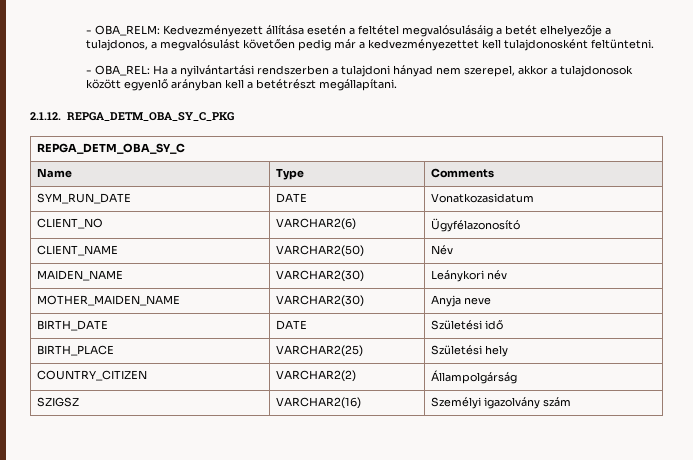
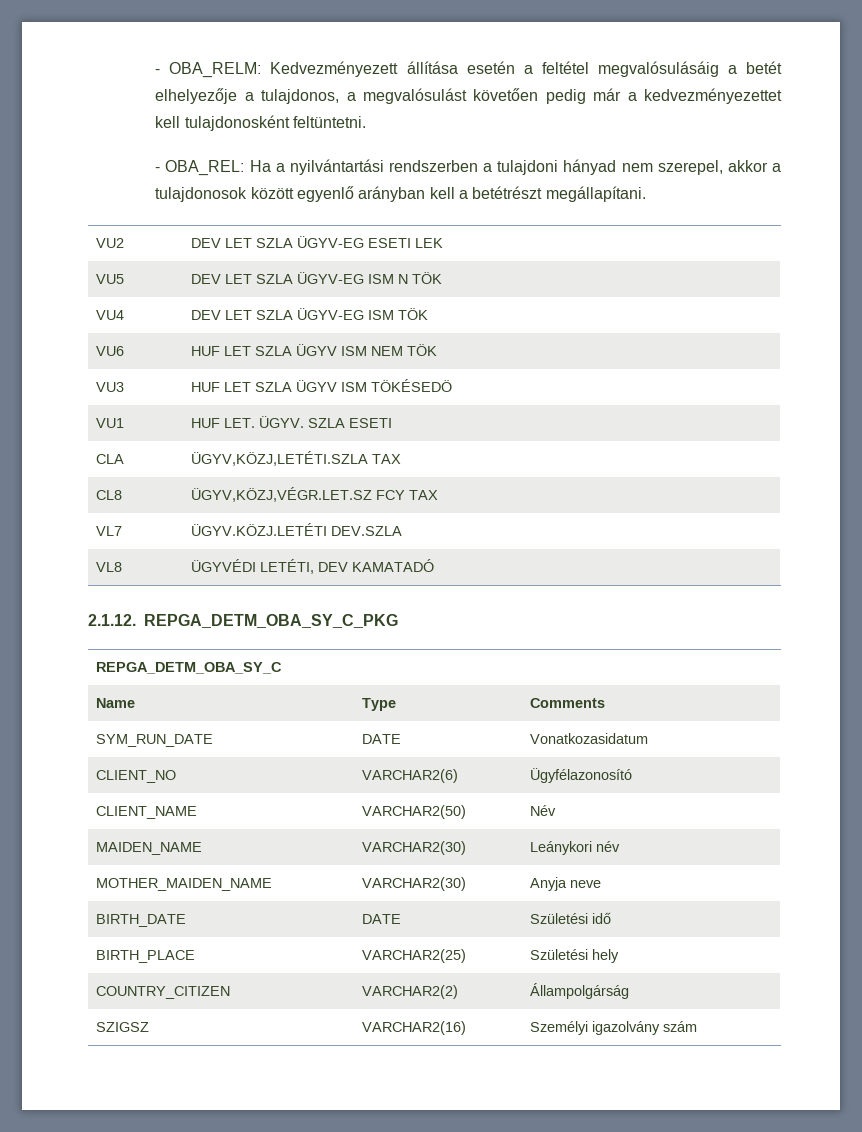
+ VU2 | DEV LET SZLA ÜGYV-EG ESETI LEK
+ VU5 | DEV LET SZLA ÜGYV-EG ISM N TÖK
+ VU4 | DEV LET SZLA ÜGYV-EG ISM TÖK
+ VU6 | HUF LET SZLA ÜGYV ISM NEM TÖK
+ VU3 | HUF LET SZLA ÜGYV ISM TÖKÉSEDÖ
+ VU1 | HUF LET. ÜGYV. SZLA ESETI
+ CLA | ÜGYV,KÖZJ,LETÉTI.SZLA TAX
+ CL8 | ÜGYV,KÖZJ,VÉGR.LET.SZ FCY TAX
+ VL7 | ÜGYV.KÖZJ.LETÉTI DEV.SZLA
+ VL8 | ÜGYVÉDI LETÉTI, DEV KAMATADÓ

